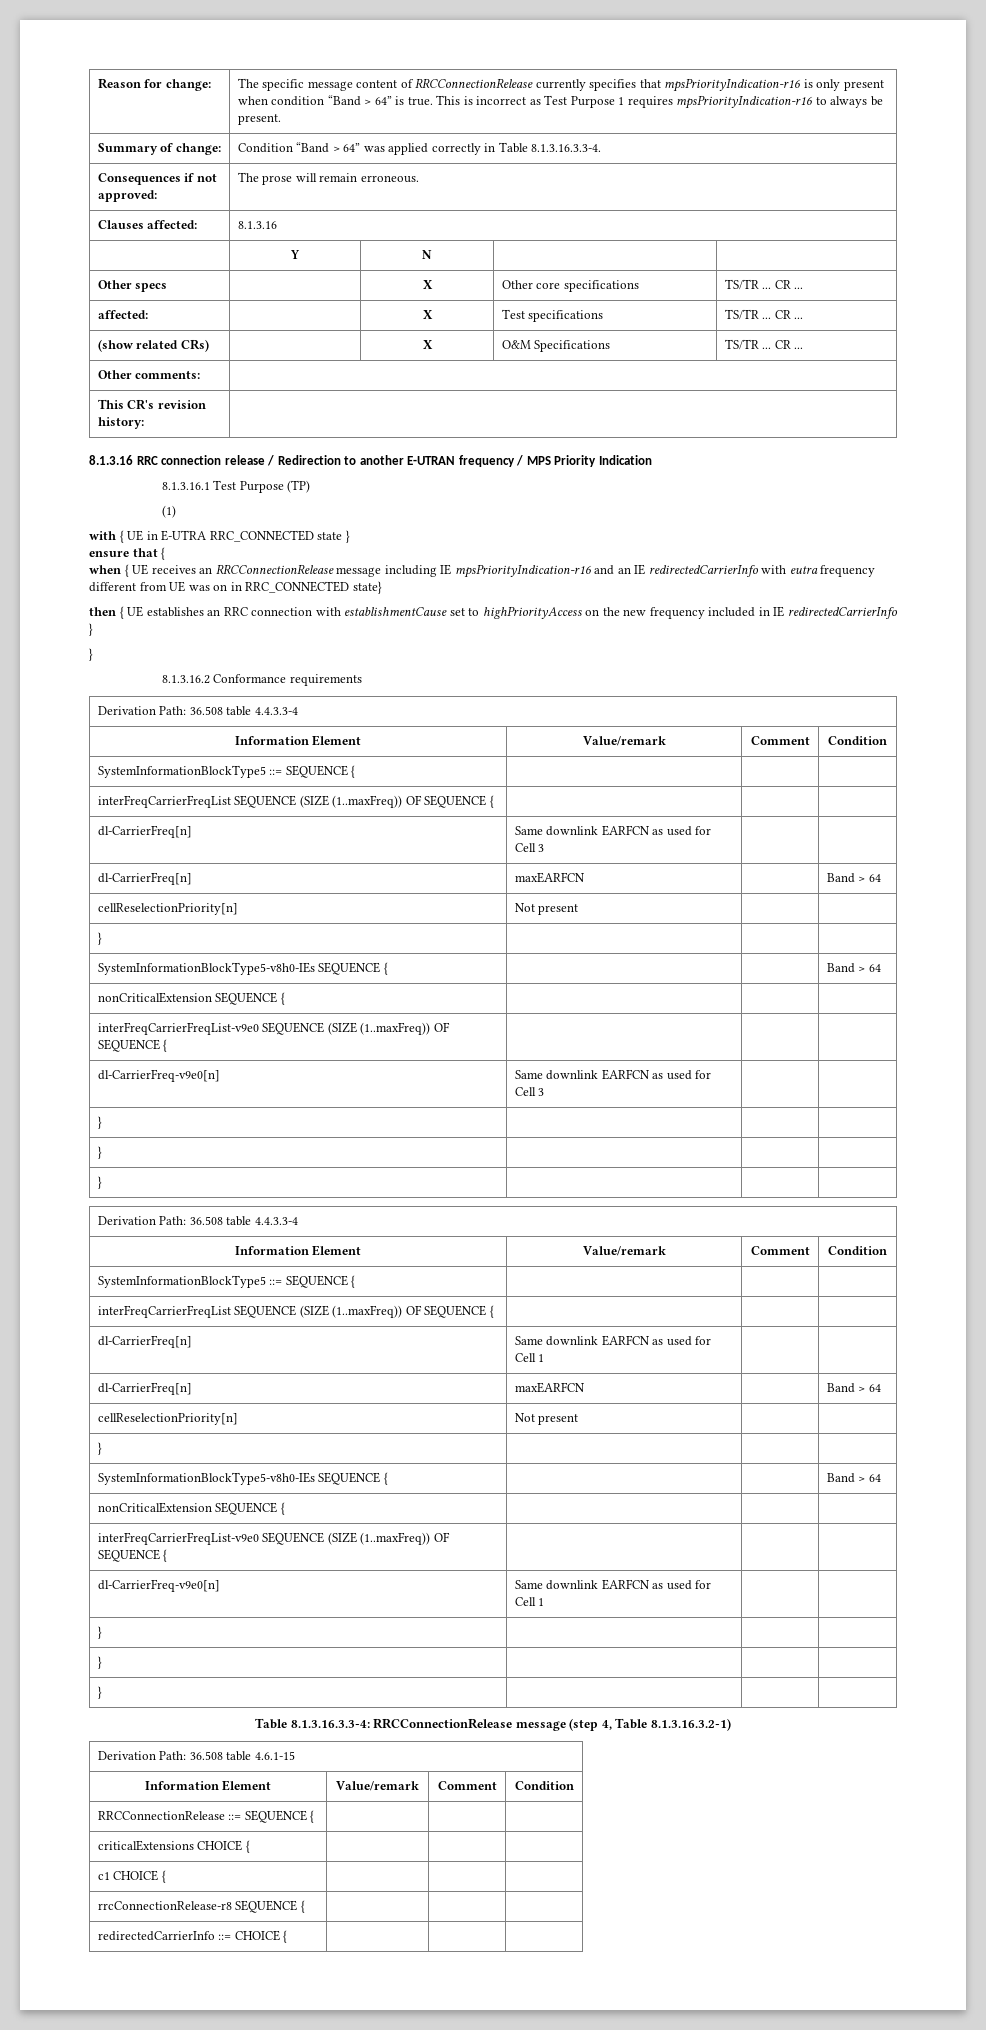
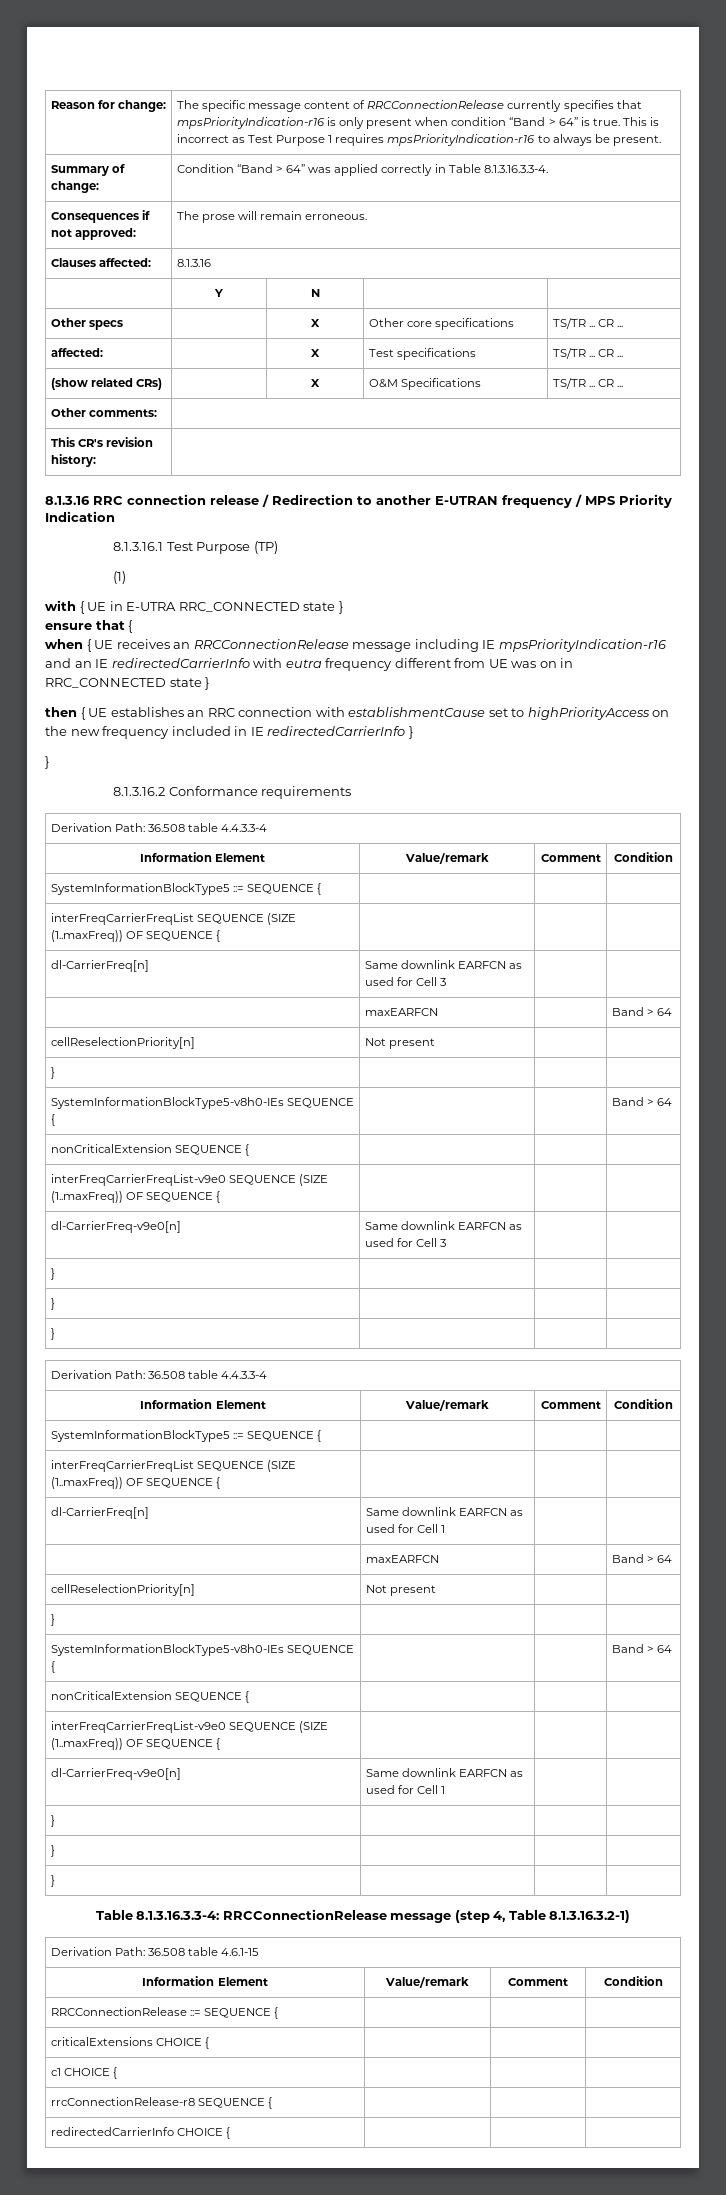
- when { UE receives an RRCConnectionRelease message including IE mpsPriorityIndication-r16 and an IE redirectedCarrierInfo with eutra frequency different from UE was on in RRC_CONNECTED state}
+ when { UE receives an RRCConnectionRelease message including IE mpsPriorityIndication-r16 and an IE redirectedCarrierInfo with eutra frequency different from UE was on in RRC_CONNECTED state }
  dl-CarrierFreq[n] | Same downlink EARFCN as used for Cell 3 | |
- dl-CarrierFreq[n] | maxEARFCN | | Band > 64
+ | maxEARFCN | | Band > 64
  dl-CarrierFreq[n] | Same downlink EARFCN as used for Cell 1 | |
- dl-CarrierFreq[n] | maxEARFCN | | Band > 64
+ | maxEARFCN | | Band > 64
- redirectedCarrierInfo ::= CHOICE { | | |
+ redirectedCarrierInfo CHOICE { | | |

